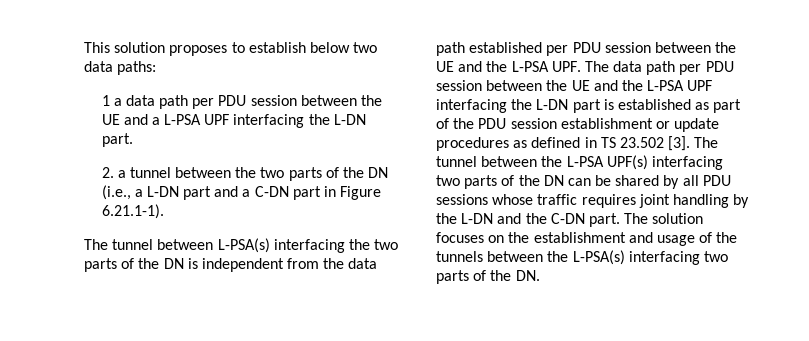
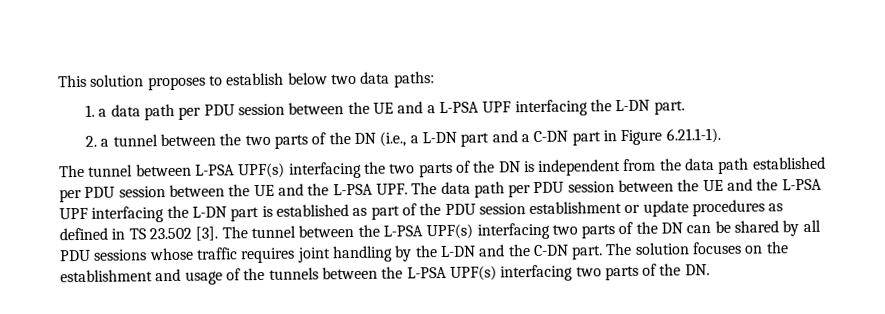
- 1 a data path per PDU session between the UE and a L-PSA UPF interfacing the L-DN part.
+ 1. a data path per PDU session between the UE and a L-PSA UPF interfacing the L-DN part.
- The tunnel between L-PSA(s) interfacing the two parts of the DN is independent from the data path established per PDU session between the UE and the L-PSA UPF. The data path per PDU session between the UE and the L-PSA UPF interfacing the L-DN part is established as part of the PDU session establishment or update procedures as defined in TS 23.502 [3].
+ The tunnel between L-PSA UPF(s) interfacing the two parts of the DN is independent from the data path established per PDU session between the UE and the L-PSA UPF. The data path per PDU session between the UE and the L-PSA UPF interfacing the L-DN part is established as part of the PDU session establishment or update procedures as defined in TS 23.502 [3].
- The solution focuses on the establishment and usage of the tunnels between the L-PSA(s) interfacing two parts of the DN.
+ The solution focuses on the establishment and usage of the tunnels between the L-PSA UPF(s) interfacing two parts of the DN.

